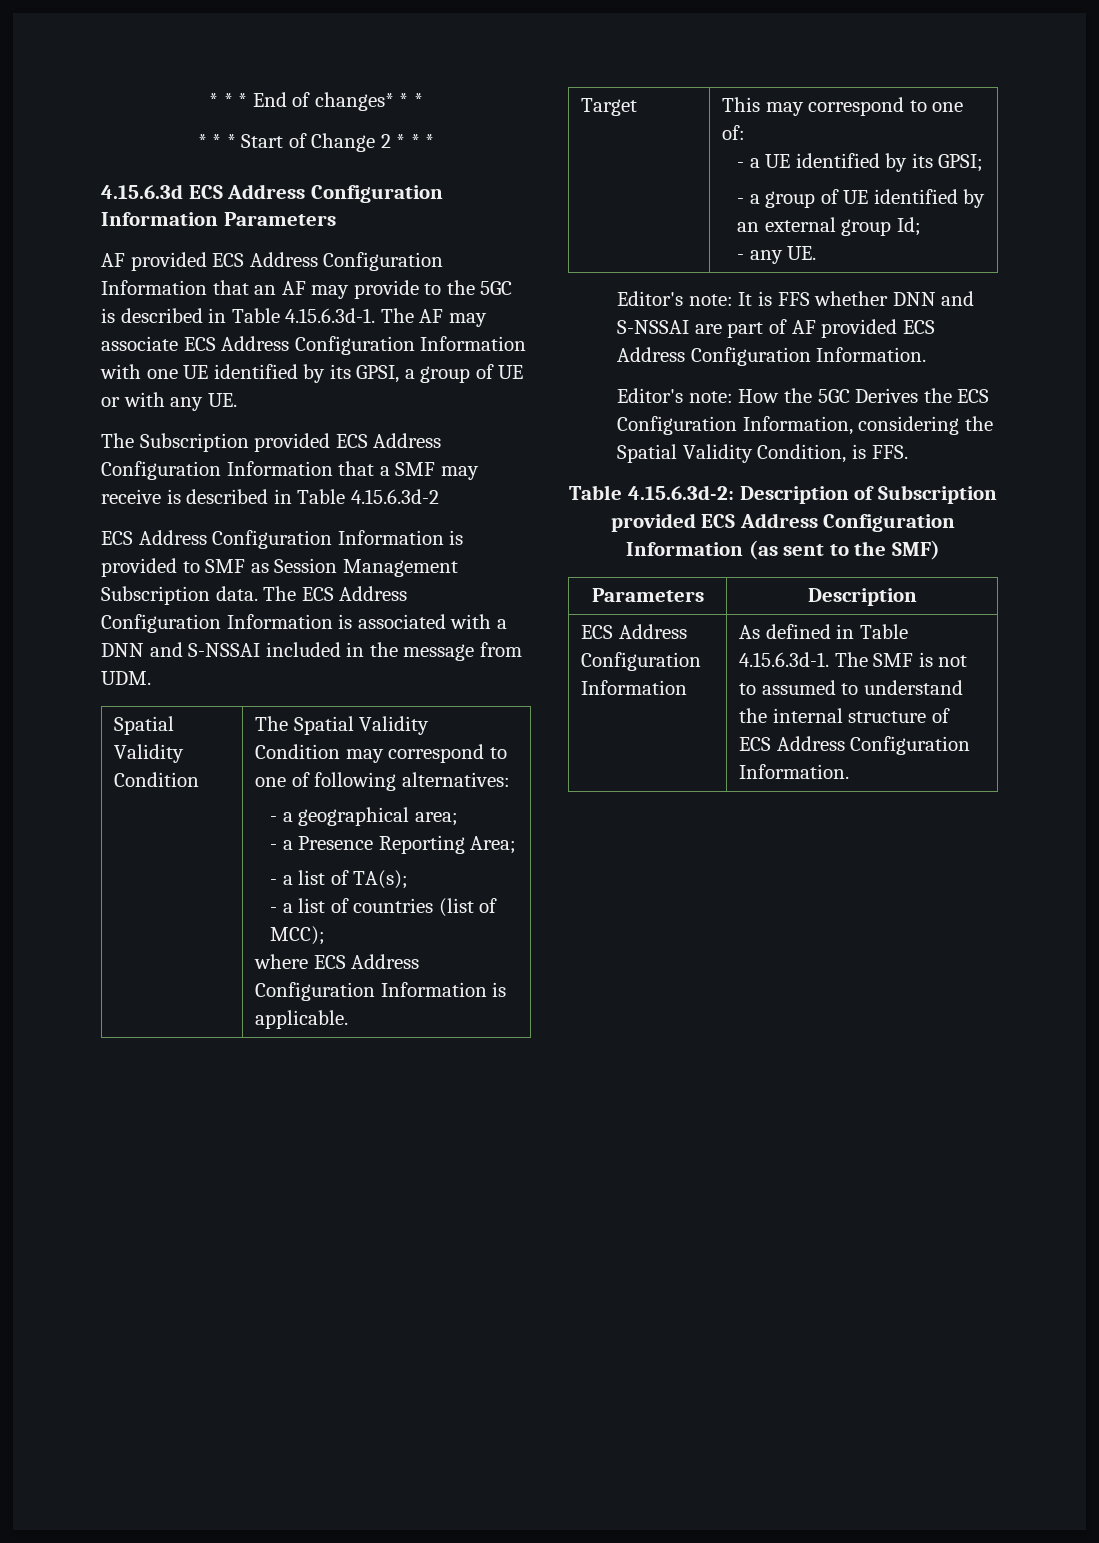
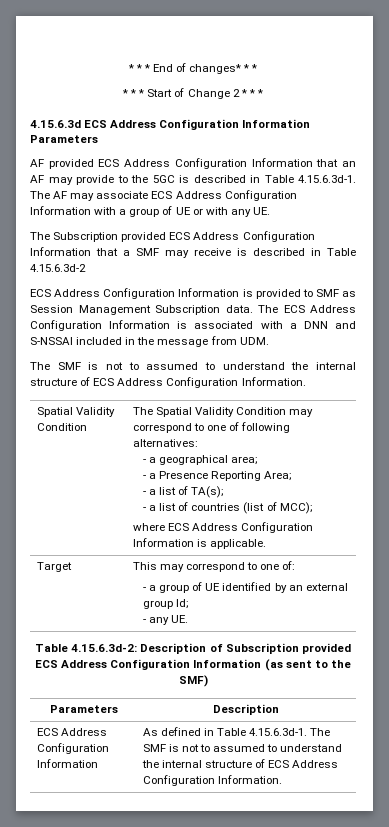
- AF provided ECS Address Configuration Information that an AF may provide to the 5GC is described in Table 4.15.6.3d-1. The AF may associate ECS Address Configuration Information with one UE identified by its GPSI, a group of UE or with any UE.
+ AF provided ECS Address Configuration Information that an AF may provide to the 5GC is described in Table 4.15.6.3d-1. The AF may associate ECS Address Configuration Information with a group of UE or with any UE.
  The ECS Address Configuration Information is associated with a DNN and S-NSSAI included in the message from UDM.
+ The SMF is not to assumed to understand the internal structure of ECS Address Configuration Information.
  Target | This may correspond to one of:
- - a UE identified by its GPSI;
- Editor's note: It is FFS whether DNN and S-NSSAI are part of AF provided ECS Address Configuration Information.
- Editor's note: How the 5GC Derives the ECS Configuration Information, considering the Spatial Validity Condition, is FFS.

